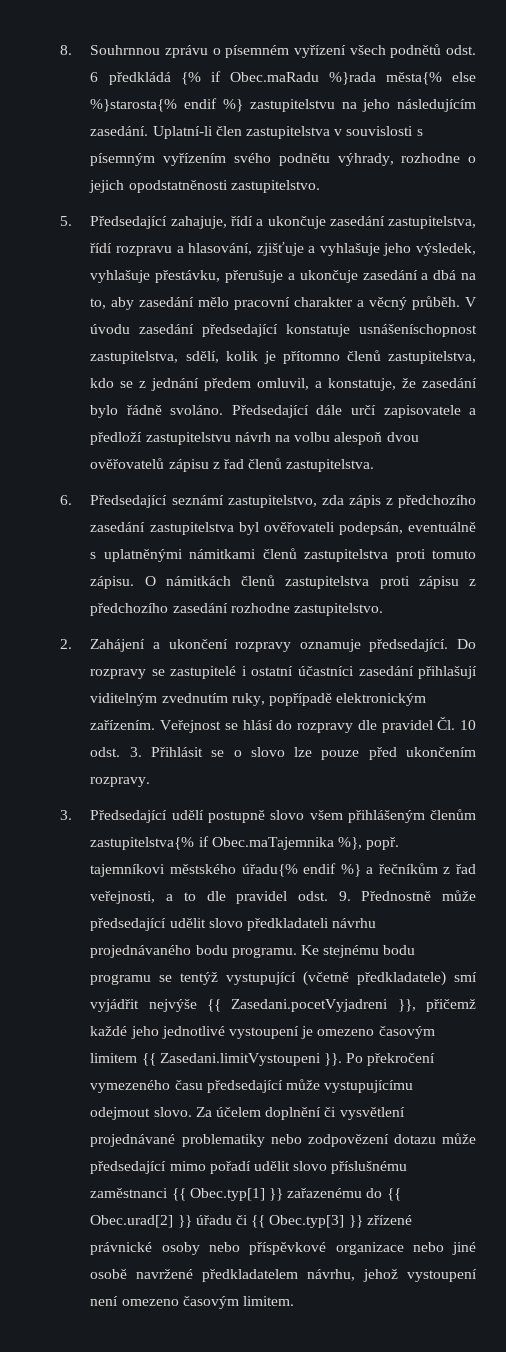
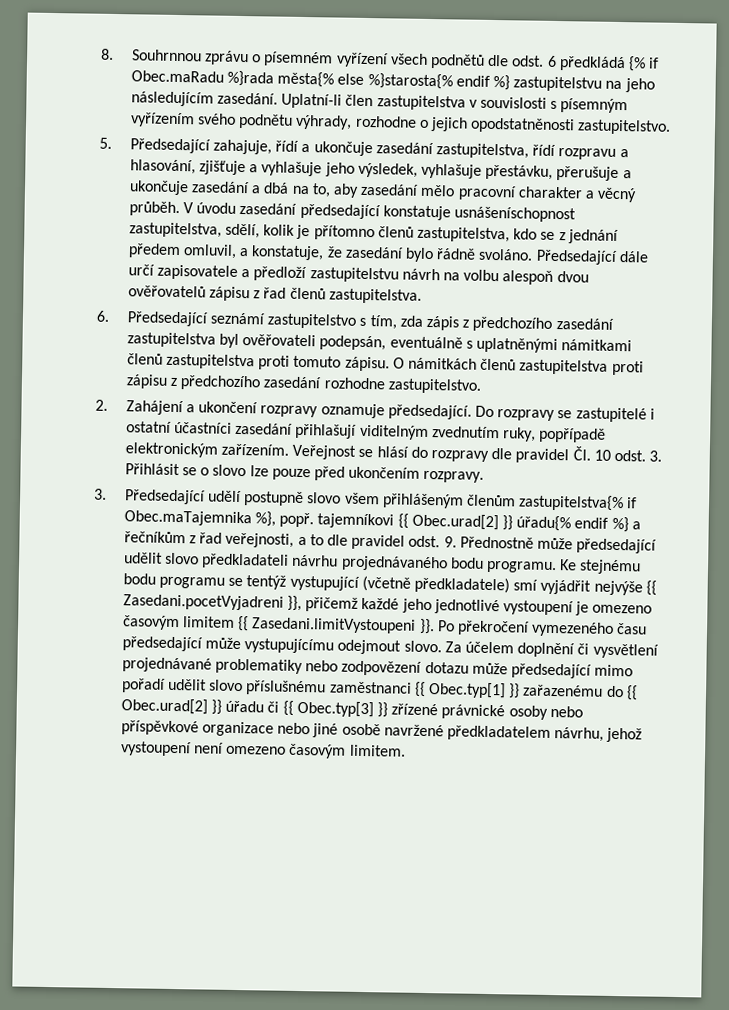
- 8. Souhrnnou zprávu o písemném vyřízení všech podnětů odst. 6 předkládá {% if Obec.maRadu %}rada města{% else %}starosta{% endif %} zastupitelstvu na jeho následujícím zasedání.
+ 8. Souhrnnou zprávu o písemném vyřízení všech podnětů dle odst. 6 předkládá {% if Obec.maRadu %}rada města{% else %}starosta{% endif %} zastupitelstvu na jeho následujícím zasedání.
- 6. Předsedající seznámí zastupitelstvo, zda zápis z předchozího zasedání zastupitelstva byl ověřovateli podepsán, eventuálně s uplatněnými námitkami členů zastupitelstva proti tomuto zápisu.
+ 6. Předsedající seznámí zastupitelstvo s tím, zda zápis z předchozího zasedání zastupitelstva byl ověřovateli podepsán, eventuálně s uplatněnými námitkami členů zastupitelstva proti tomuto zápisu.
- 3. Předsedající udělí postupně slovo všem přihlášeným členům zastupitelstva{% if Obec.maTajemnika %}, popř. tajemníkovi městského úřadu{% endif %} a řečníkům z řad veřejnosti, a to dle pravidel odst. 9. Přednostně může předsedající udělit slovo předkladateli návrhu projednávaného bodu programu.
+ 3. Předsedající udělí postupně slovo všem přihlášeným členům zastupitelstva{% if Obec.maTajemnika %}, popř. tajemníkovi {{ Obec.urad[2] }} úřadu{% endif %} a řečníkům z řad veřejnosti, a to dle pravidel odst. 9. Přednostně může předsedající udělit slovo předkladateli návrhu projednávaného bodu programu.

